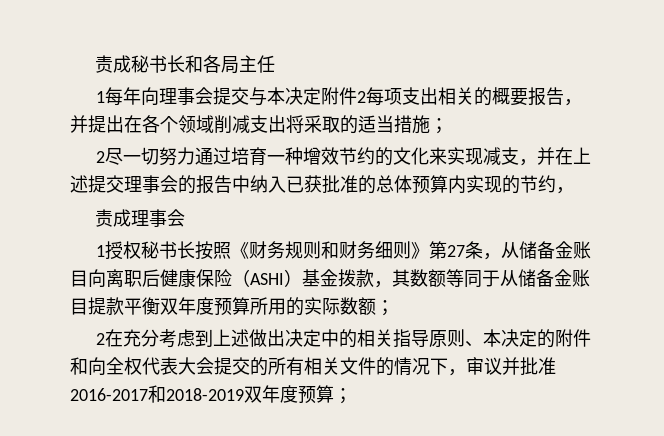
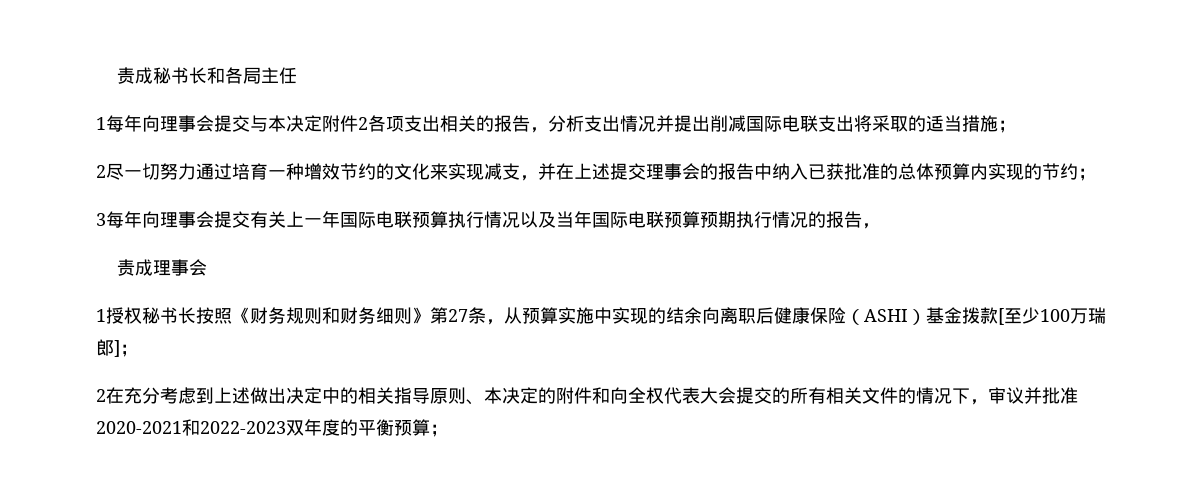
- 1每年向理事会提交与本决定附件2每项支出相关的概要报告，并提出在各个领域削减支出将采取的适当措施；
+ 1每年向理事会提交与本决定附件2各项支出相关的报告，分析支出情况并提出削减国际电联支出将采取的适当措施；
- 2尽一切努力通过培育一种增效节约的文化来实现减支，并在上述提交理事会的报告中纳入已获批准的总体预算内实现的节约，
+ 2尽一切努力通过培育一种增效节约的文化来实现减支，并在上述提交理事会的报告中纳入已获批准的总体预算内实现的节约；
+ 3每年向理事会提交有关上一年国际电联预算执行情况以及当年国际电联预算预期执行情况的报告，
- 1授权秘书长按照《财务规则和财务细则》第27条，从储备金账目向离职后健康保险（ASHI）基金拨款，其数额等同于从储备金账目提款平衡双年度预算所用的实际数额；
+ 1授权秘书长按照《财务规则和财务细则》第27条，从预算实施中实现的结余向离职后健康保险（ASHI）基金拨款[至少100万瑞郎]；
- 2在充分考虑到上述做出决定中的相关指导原则、本决定的附件和向全权代表大会提交的所有相关文件的情况下，审议并批准2016-2017和2018-2019双年度预算；
+ 2在充分考虑到上述做出决定中的相关指导原则、本决定的附件和向全权代表大会提交的所有相关文件的情况下，审议并批准2020-2021和2022-2023双年度的平衡预算；

